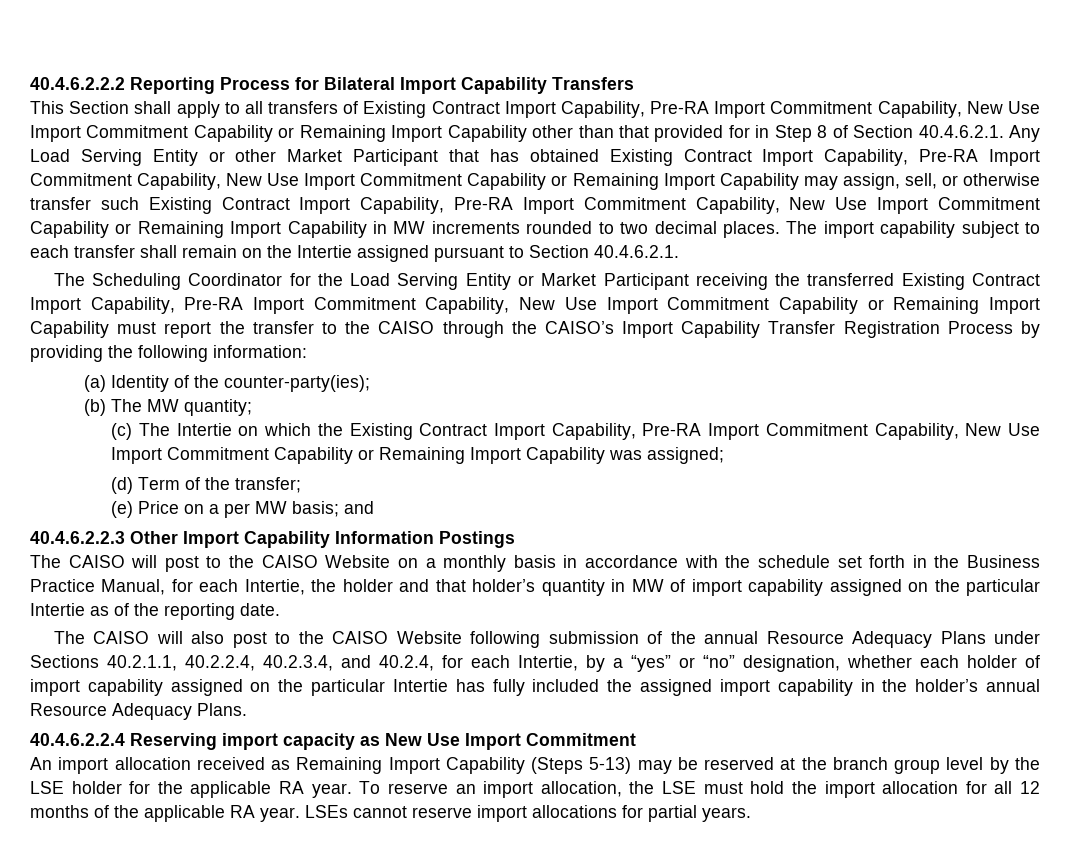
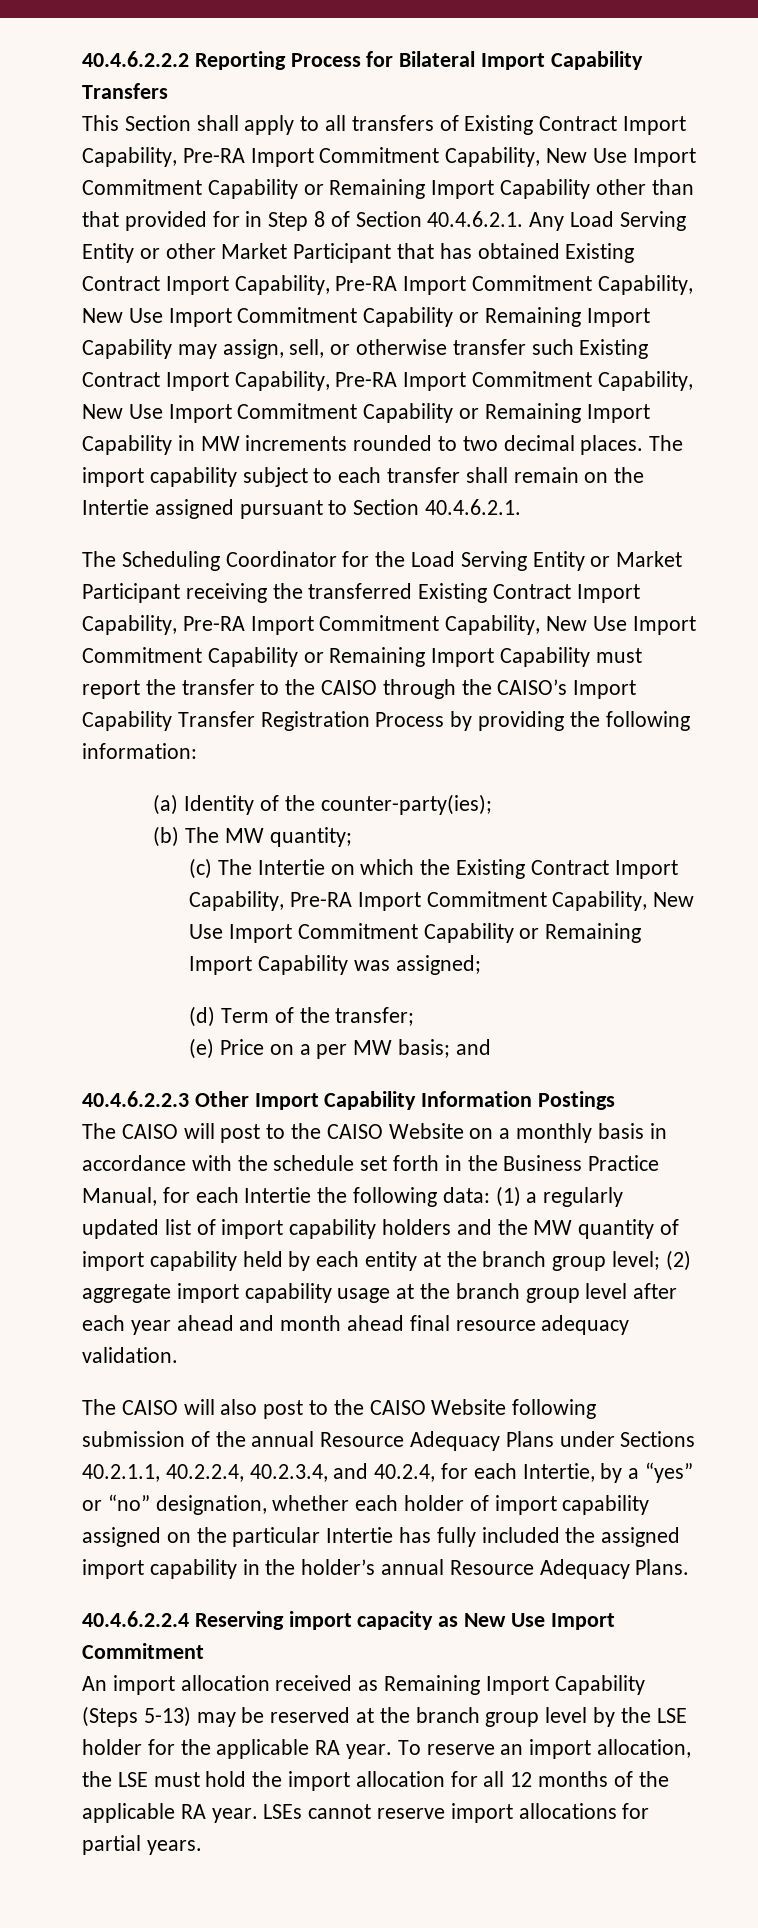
- The CAISO will post to the CAISO Website on a monthly basis in accordance with the schedule set forth in the Business Practice Manual, for each Intertie, the holder and that holder’s quantity in MW of import capability assigned on the particular Intertie as of the reporting date.
+ The CAISO will post to the CAISO Website on a monthly basis in accordance with the schedule set forth in the Business Practice Manual, for each Intertie the following data: (1) a regularly updated list of import capability holders and the MW quantity of import capability held by each entity at the branch group level; (2) aggregate import capability usage at the branch group level after each year ahead and month ahead final resource adequacy validation.

